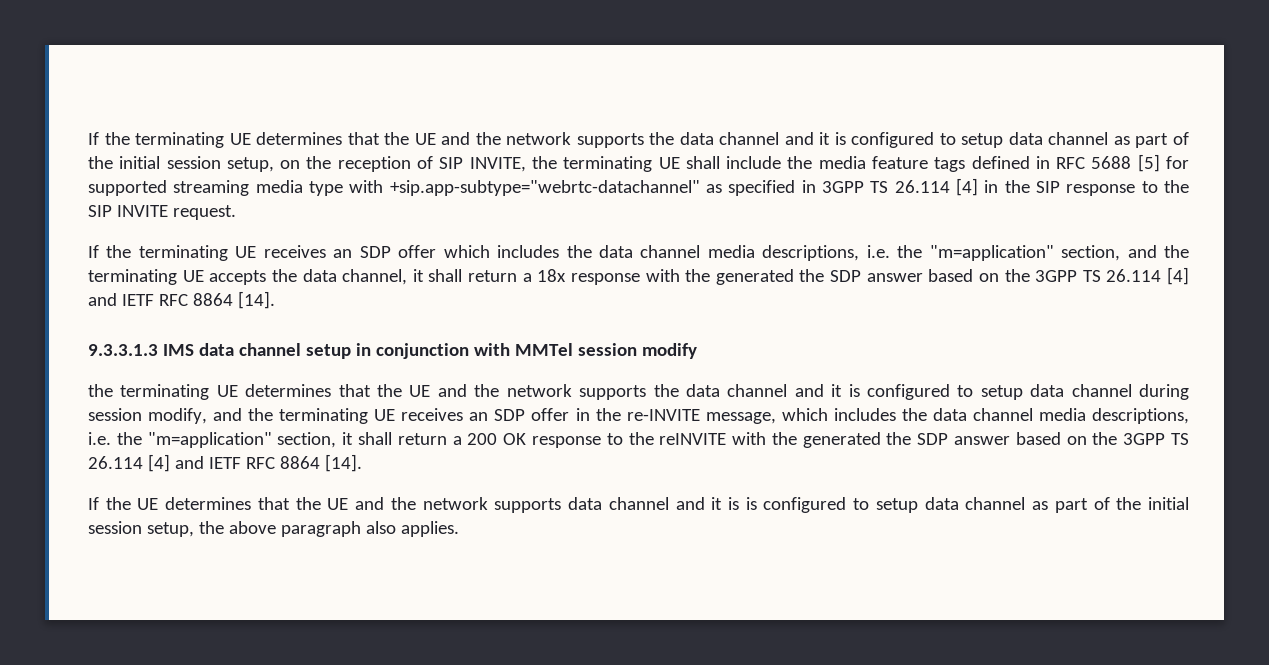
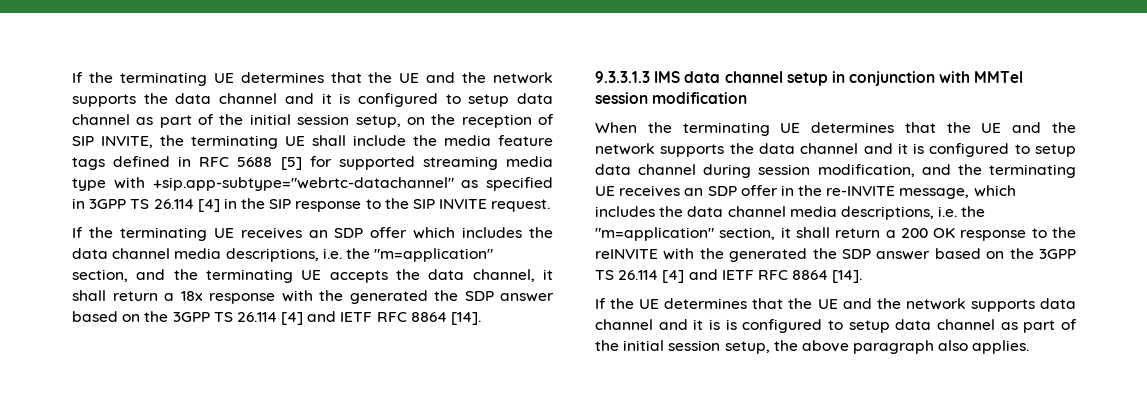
- 9.3.3.1.3 IMS data channel setup in conjunction with MMTel session modify
- the terminating UE determines that the UE and the network supports the data channel and it is configured to setup data channel during session modify, and the terminating UE receives an SDP offer in the re-INVITE message, which includes the data channel media descriptions, i.e. the "m=application" section, it shall return a 200 OK response to the reINVITE with the generated the SDP answer based on the 3GPP TS 26.114 [4] and IETF RFC 8864 [14].
+ 9.3.3.1.3 IMS data channel setup in conjunction with MMTel session modification
+ When the terminating UE determines that the UE and the network supports the data channel and it is configured to setup data channel during session modification, and the terminating UE receives an SDP offer in the re-INVITE message, which includes the data channel media descriptions, i.e. the "m=application" section, it shall return a 200 OK response to the reINVITE with the generated the SDP answer based on the 3GPP TS 26.114 [4] and IETF RFC 8864 [14].

